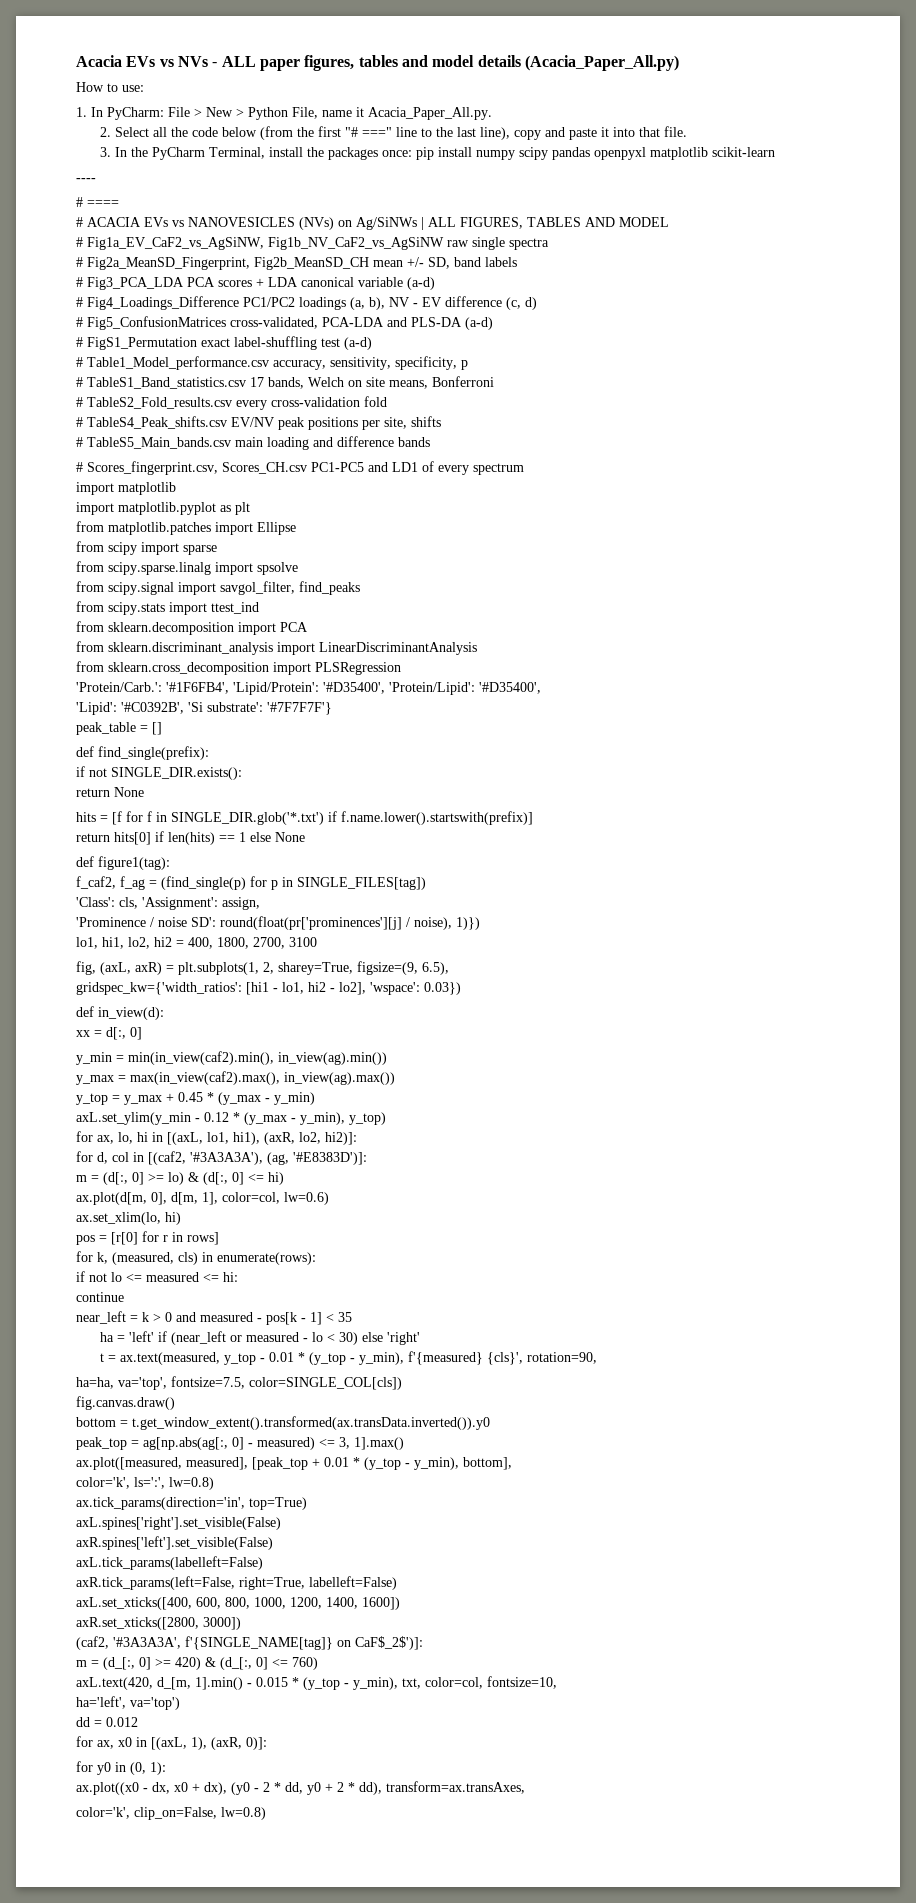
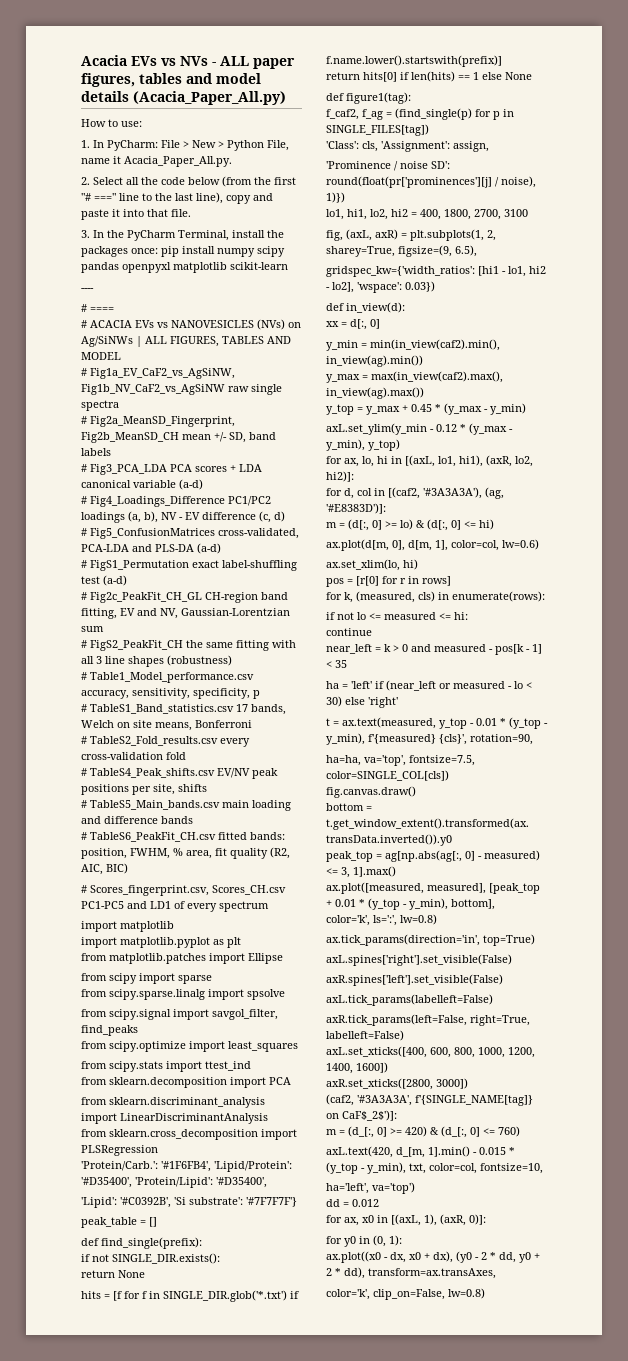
+ # Fig2c_PeakFit_CH_GL CH-region band fitting, EV and NV, Gaussian-Lorentzian sum
+ # FigS2_PeakFit_CH the same fitting with all 3 line shapes (robustness)
+ # TableS6_PeakFit_CH.csv fitted bands: position, FWHM, % area, fit quality (R2, AIC, BIC)
+ from scipy.optimize import least_squares

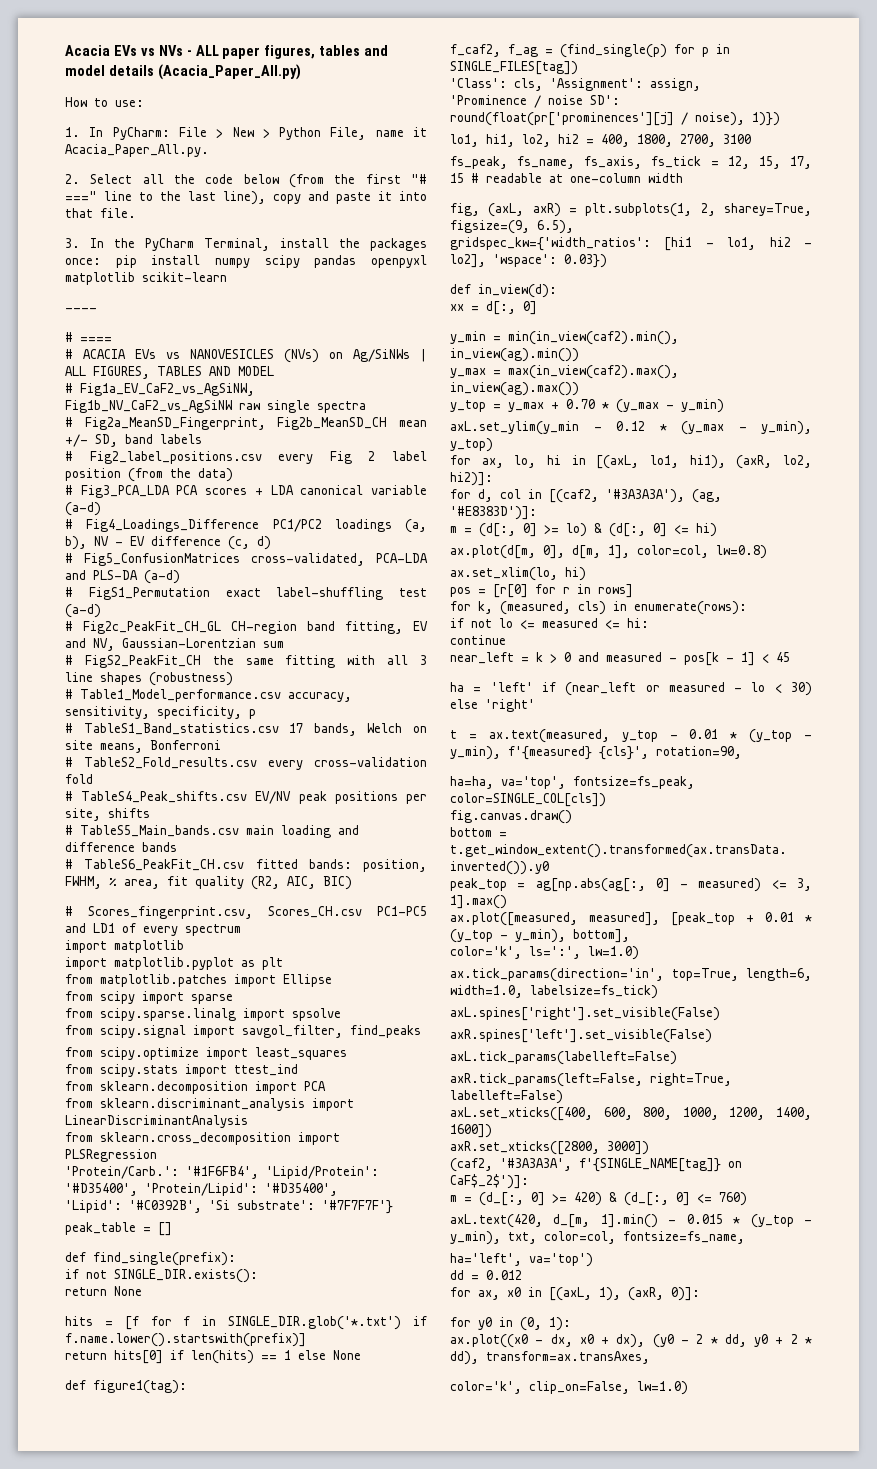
+ # Fig2_label_positions.csv every Fig 2 label position (from the data)
+ fs_peak, fs_name, fs_axis, fs_tick = 12, 15, 17, 15 # readable at one-column width
- y_top = y_max + 0.45 * (y_max - y_min)
+ y_top = y_max + 0.70 * (y_max - y_min)
- ax.plot(d[m, 0], d[m, 1], color=col, lw=0.6)
+ ax.plot(d[m, 0], d[m, 1], color=col, lw=0.8)
- near_left = k > 0 and measured - pos[k - 1] < 35
+ near_left = k > 0 and measured - pos[k - 1] < 45
- ha=ha, va='top', fontsize=7.5, color=SINGLE_COL[cls])
+ ha=ha, va='top', fontsize=fs_peak, color=SINGLE_COL[cls])
- color='k', ls=':', lw=0.8)
+ color='k', ls=':', lw=1.0)
- ax.tick_params(direction='in', top=True)
+ ax.tick_params(direction='in', top=True, length=6, width=1.0, labelsize=fs_tick)
- axL.text(420, d_[m, 1].min() - 0.015 * (y_top - y_min), txt, color=col, fontsize=10,
+ axL.text(420, d_[m, 1].min() - 0.015 * (y_top - y_min), txt, color=col, fontsize=fs_name,
- color='k', clip_on=False, lw=0.8)
+ color='k', clip_on=False, lw=1.0)

